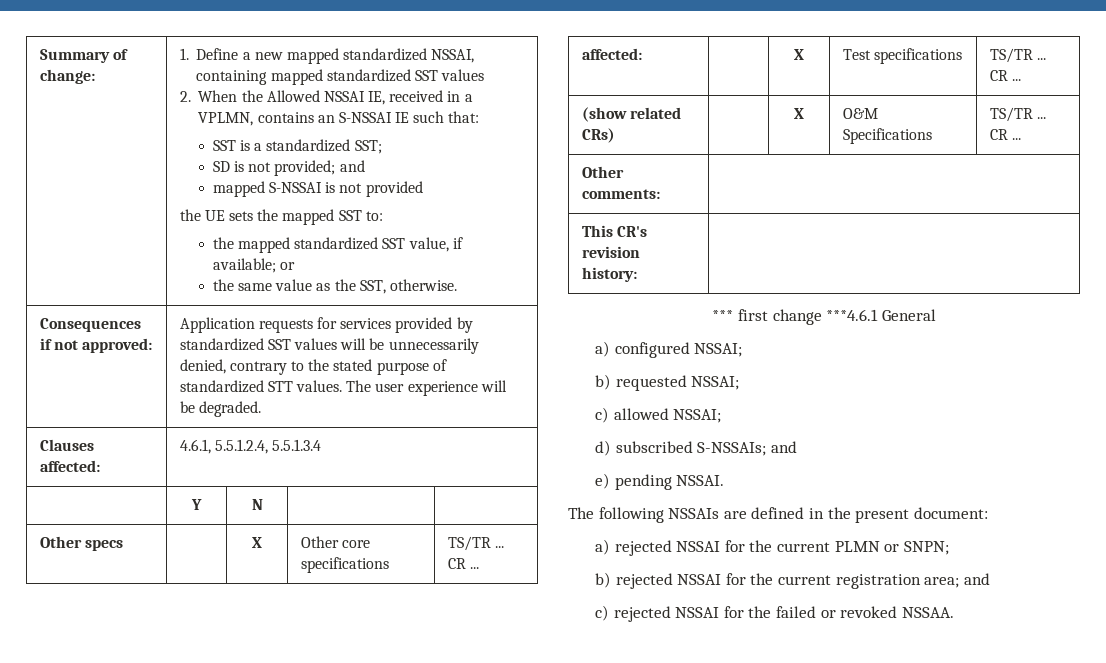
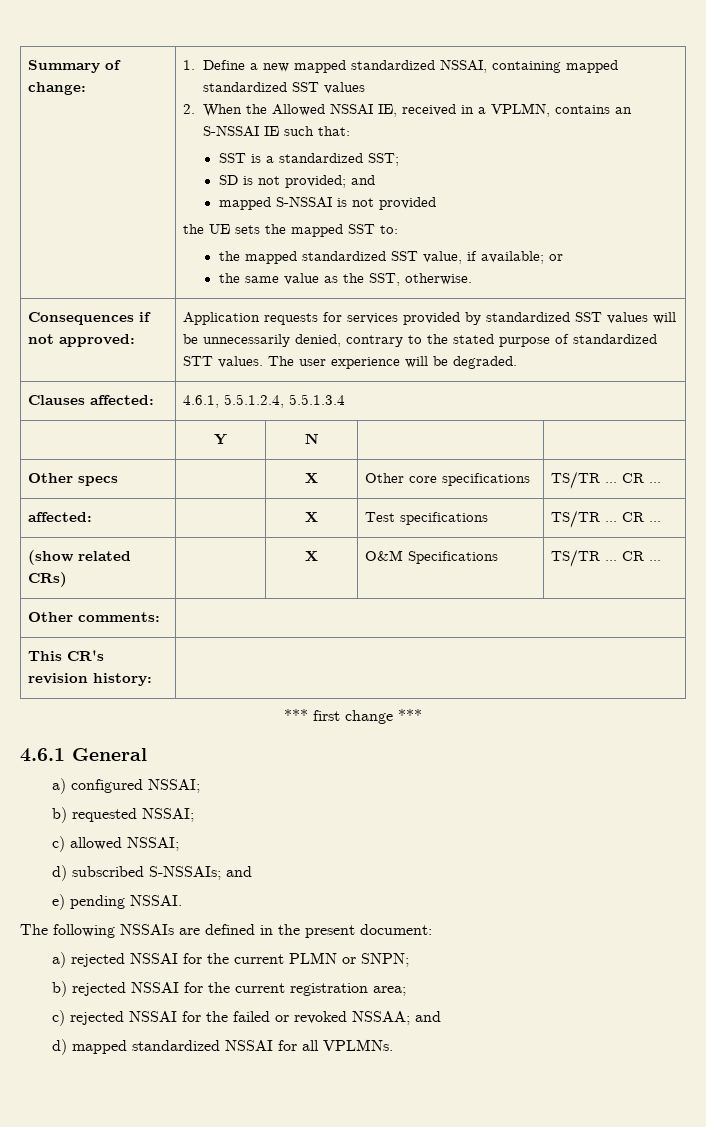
- *** first change ***4.6.1 General
+ *** first change ***
+ 4.6.1 General
- b) rejected NSSAI for the current registration area; and
+ b) rejected NSSAI for the current registration area;
- c) rejected NSSAI for the failed or revoked NSSAA.
+ c) rejected NSSAI for the failed or revoked NSSAA; and
+ d) mapped standardized NSSAI for all VPLMNs.

